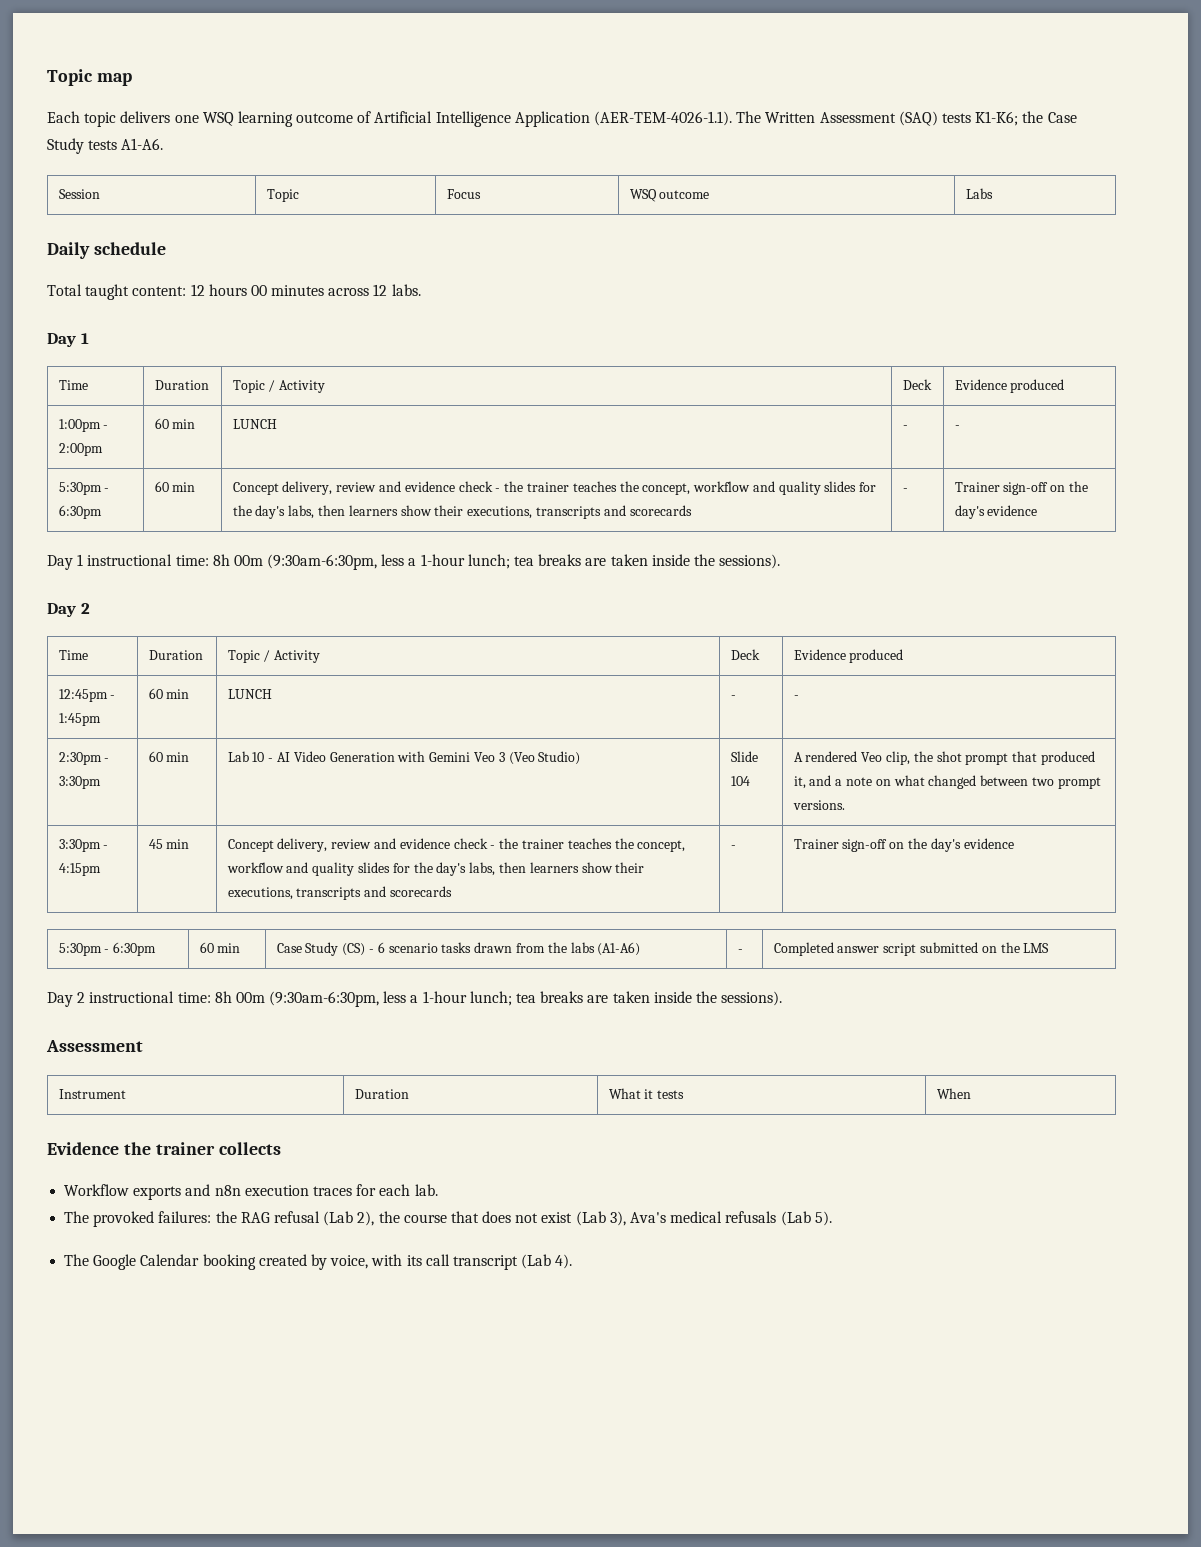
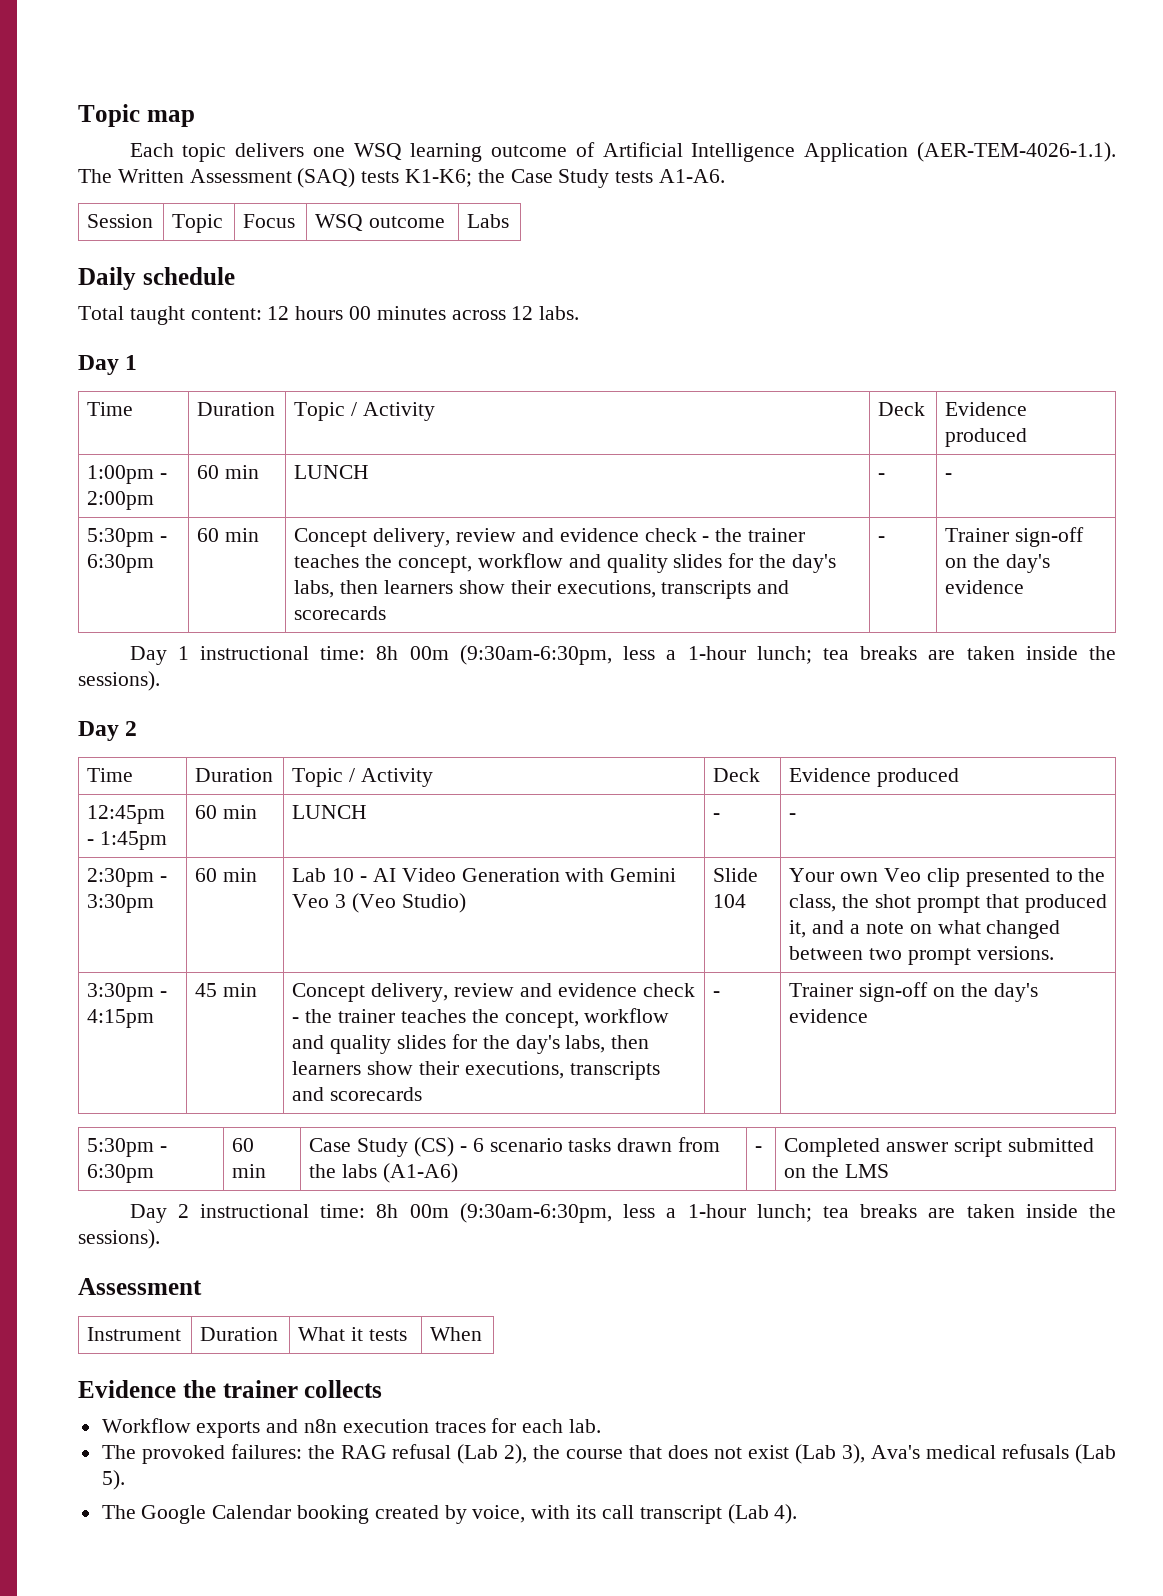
- A rendered Veo clip, the shot prompt that produced it, and a note on what changed between two prompt versions.
+ Your own Veo clip presented to the class, the shot prompt that produced it, and a note on what changed between two prompt versions.

